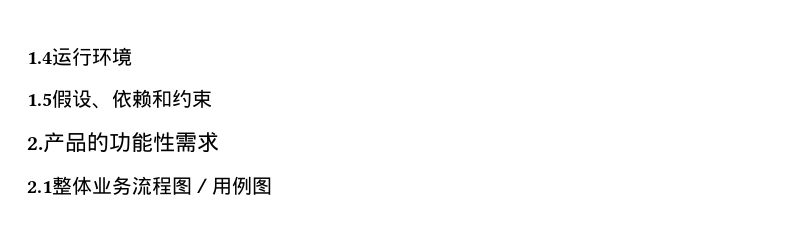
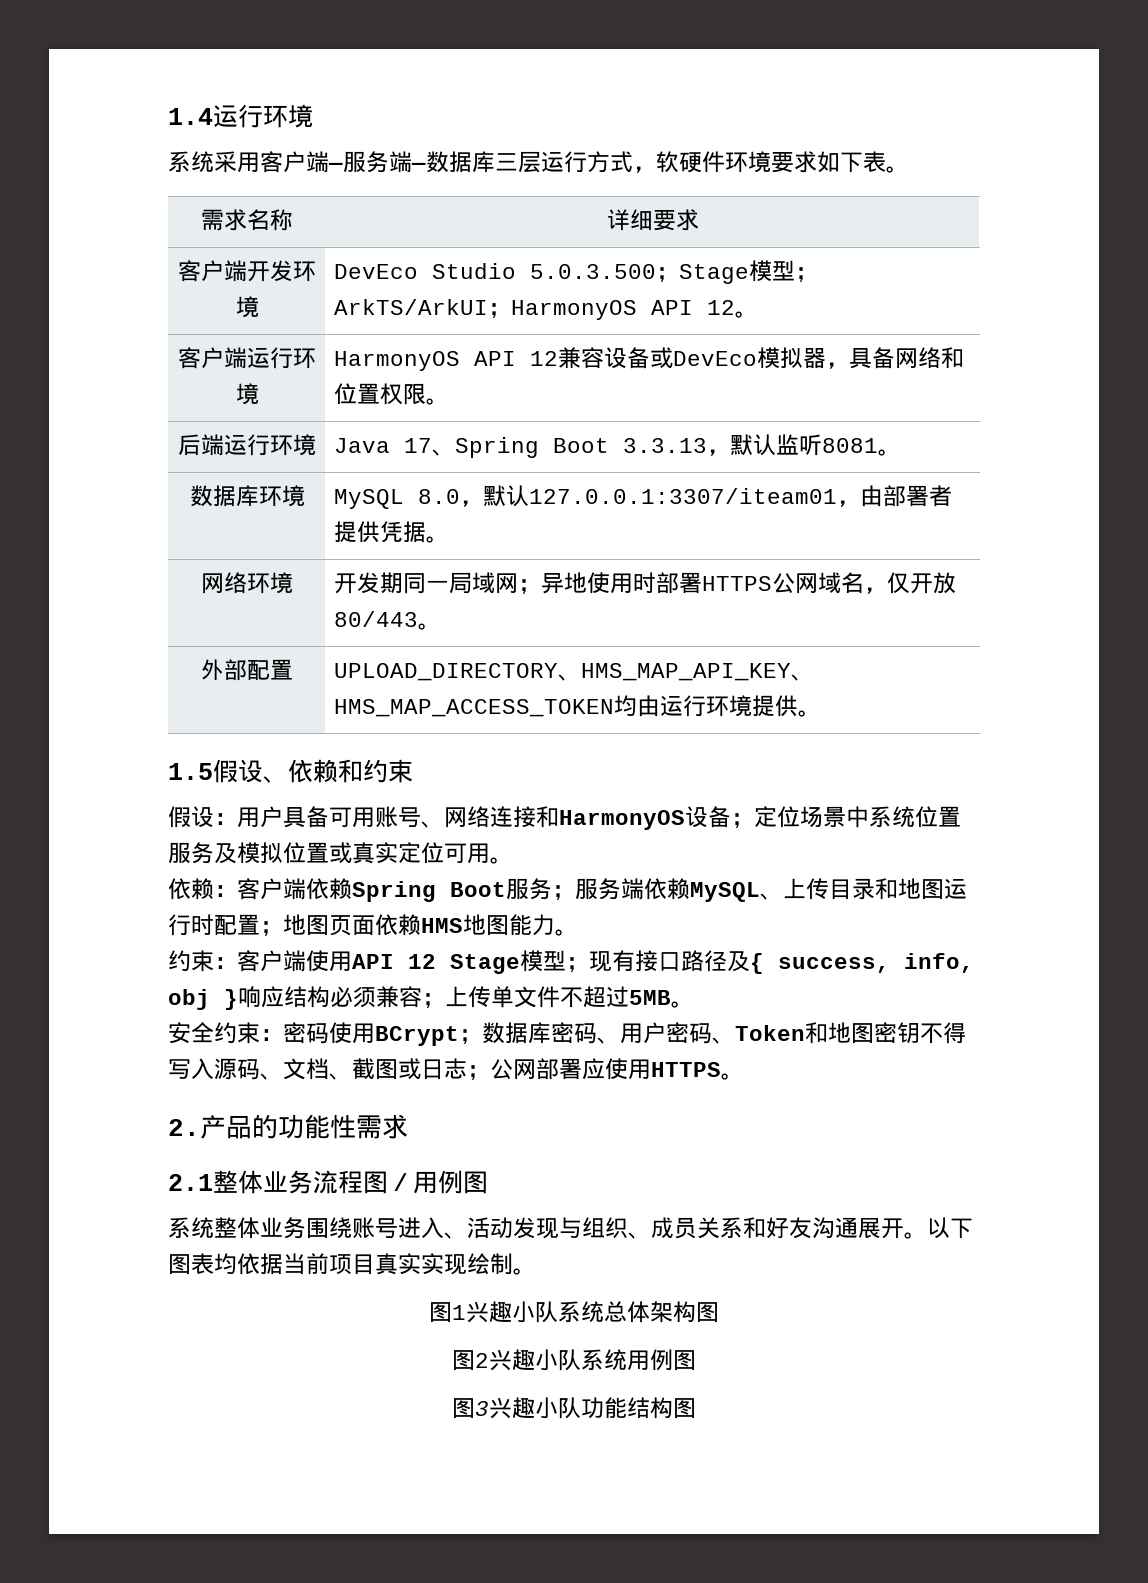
+ 系统采用客户端—服务端—数据库三层运行方式，软硬件环境要求如下表。
+ 需求名称 | 详细要求
+ 客户端开发环境 | DevEco Studio 5.0.3.500；Stage模型；ArkTS/ArkUI；HarmonyOS API 12。
+ 客户端运行环境 | HarmonyOS API 12兼容设备或DevEco模拟器，具备网络和位置权限。
+ 后端运行环境 | Java 17、Spring Boot 3.3.13，默认监听8081。
+ 数据库环境 | MySQL 8.0，默认127.0.0.1:3307/iteam01，由部署者提供凭据。
+ 网络环境 | 开发期同一局域网；异地使用时部署HTTPS公网域名，仅开放80/443。
+ 外部配置 | UPLOAD_DIRECTORY、HMS_MAP_API_KEY、HMS_MAP_ACCESS_TOKEN均由运行环境提供。
+ 假设：用户具备可用账号、网络连接和HarmonyOS设备；定位场景中系统位置服务及模拟位置或真实定位可用。
+ 依赖：客户端依赖Spring Boot服务；服务端依赖MySQL、上传目录和地图运行时配置；地图页面依赖HMS地图能力。
+ 约束：客户端使用API 12 Stage模型；现有接口路径及{ success, info, obj }响应结构必须兼容；上传单文件不超过5MB。
+ 安全约束：密码使用BCrypt；数据库密码、用户密码、Token和地图密钥不得写入源码、文档、截图或日志；公网部署应使用HTTPS。
+ 系统整体业务围绕账号进入、活动发现与组织、成员关系和好友沟通展开。以下图表均依据当前项目真实实现绘制。
+ 图1兴趣小队系统总体架构图
+ 图2兴趣小队系统用例图
+ 图3兴趣小队功能结构图

